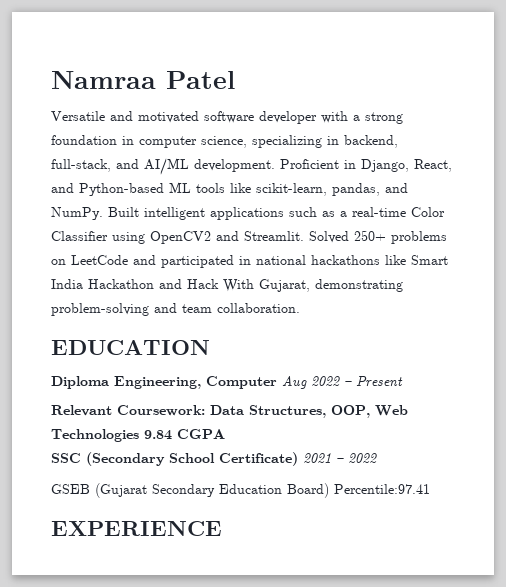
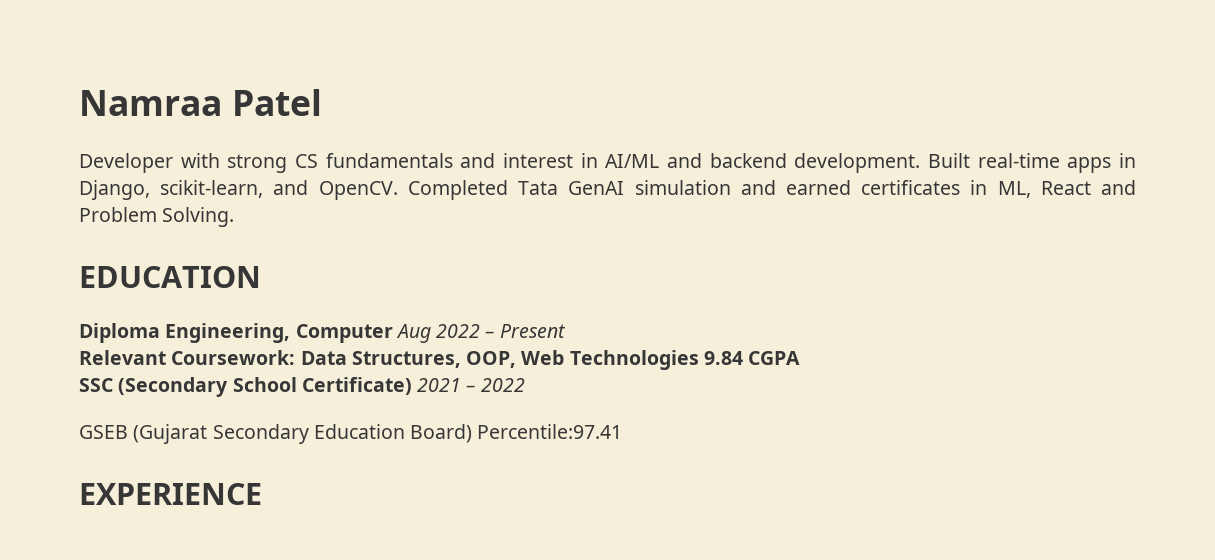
- Versatile and motivated software developer with a strong foundation in computer science, specializing in backend, full-stack, and AI/ML development. Proficient in Django, React, and Python-based ML tools like scikit-learn, pandas, and NumPy. Built intelligent applications such as a real-time Color Classifier using OpenCV2 and Streamlit. Solved 250+ problems on LeetCode and participated in national hackathons like Smart India Hackathon and Hack With Gujarat, demonstrating problem-solving and team collaboration.
+ Developer with strong CS fundamentals and interest in AI/ML and backend development. Built real-time apps in Django, scikit-learn, and OpenCV. Completed Tata GenAI simulation and earned certificates in ML, React and Problem Solving.

